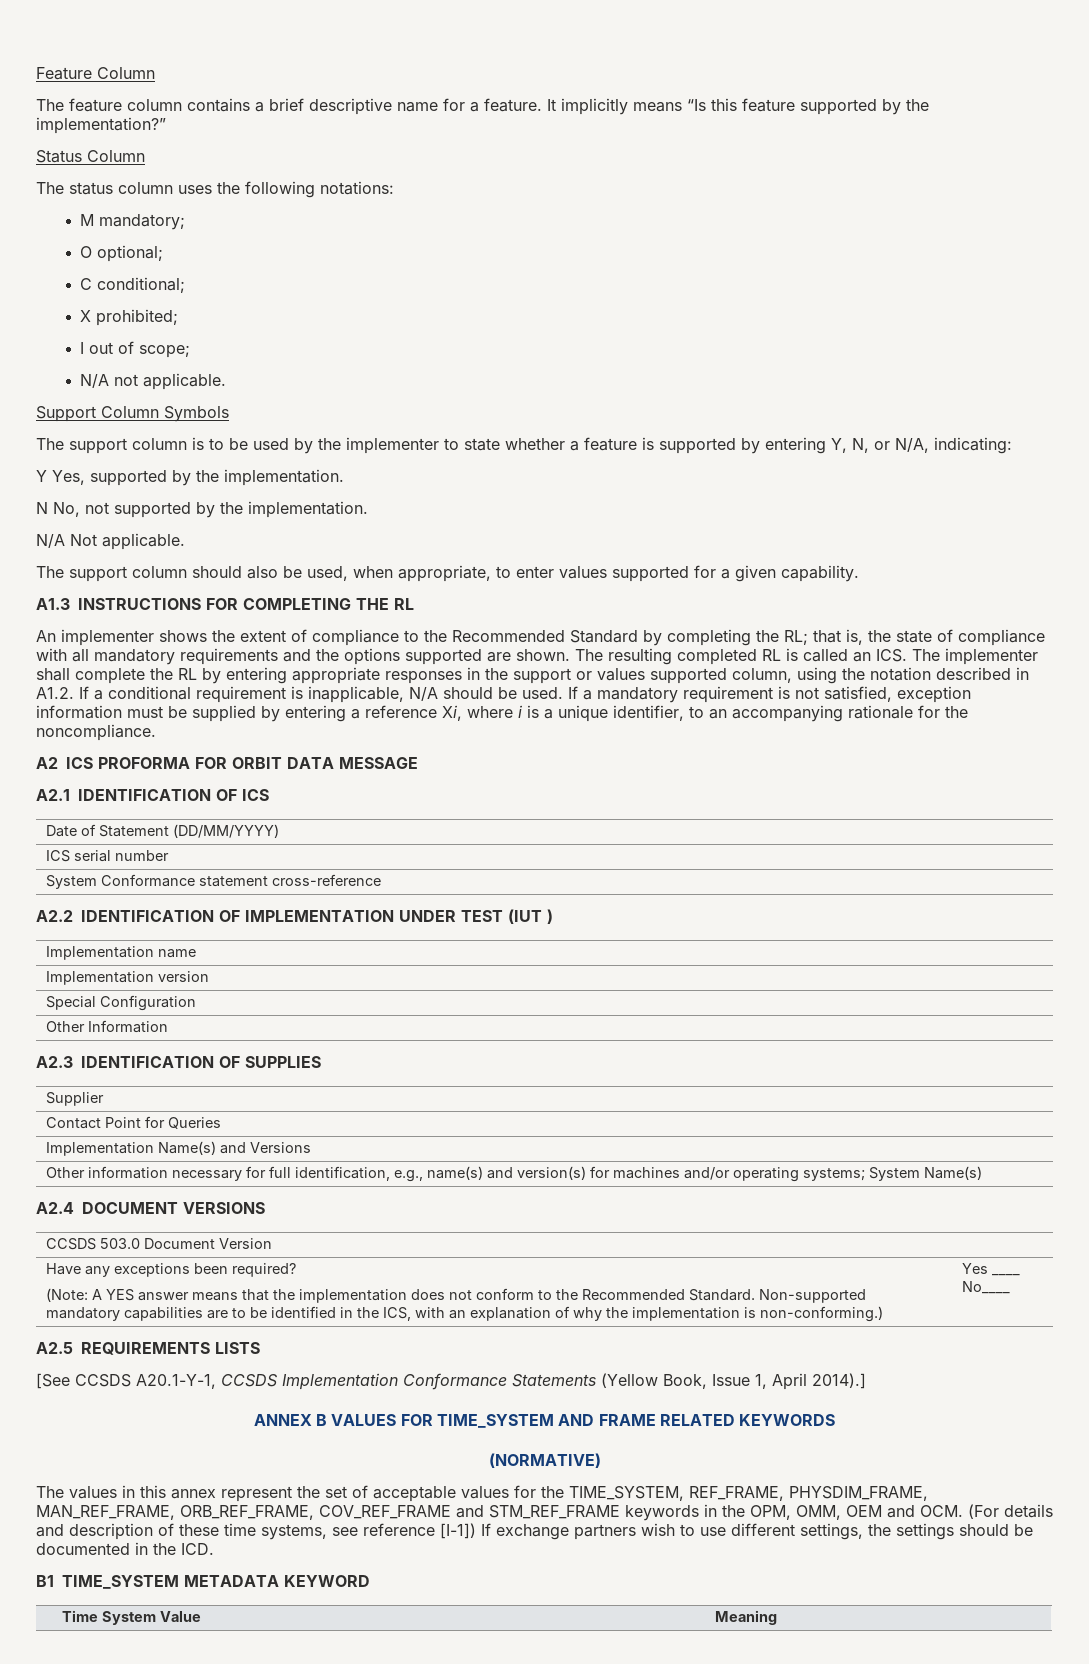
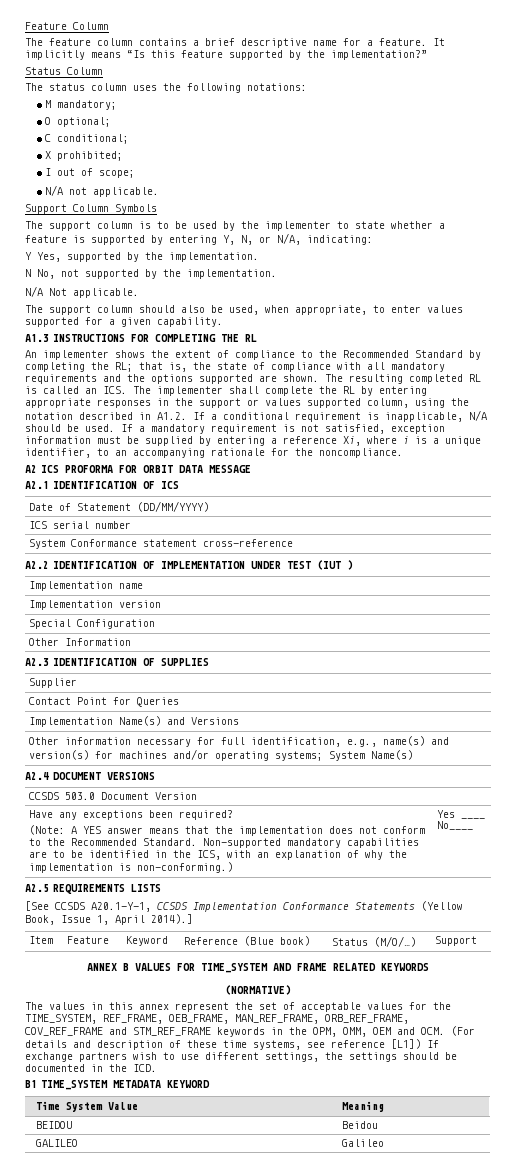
+ Item | Feature | Keyword | Reference (Blue book) | Status (M/O/…) | Support
- The values in this annex represent the set of acceptable values for the TIME_SYSTEM, REF_FRAME, PHYSDIM_FRAME, MAN_REF_FRAME, ORB_REF_FRAME, COV_REF_FRAME and STM_REF_FRAME keywords in the OPM, OMM, OEM and OCM. (For details and description of these time systems, see reference [I-1]) If exchange partners wish to use different settings, the settings should be documented in the ICD.
+ The values in this annex represent the set of acceptable values for the TIME_SYSTEM, REF_FRAME, OEB_FRAME, MAN_REF_FRAME, ORB_REF_FRAME, COV_REF_FRAME and STM_REF_FRAME keywords in the OPM, OMM, OEM and OCM. (For details and description of these time systems, see reference [L1]) If exchange partners wish to use different settings, the settings should be documented in the ICD.
+ BEIDOU | Beidou
+ GALILEO | Galileo

